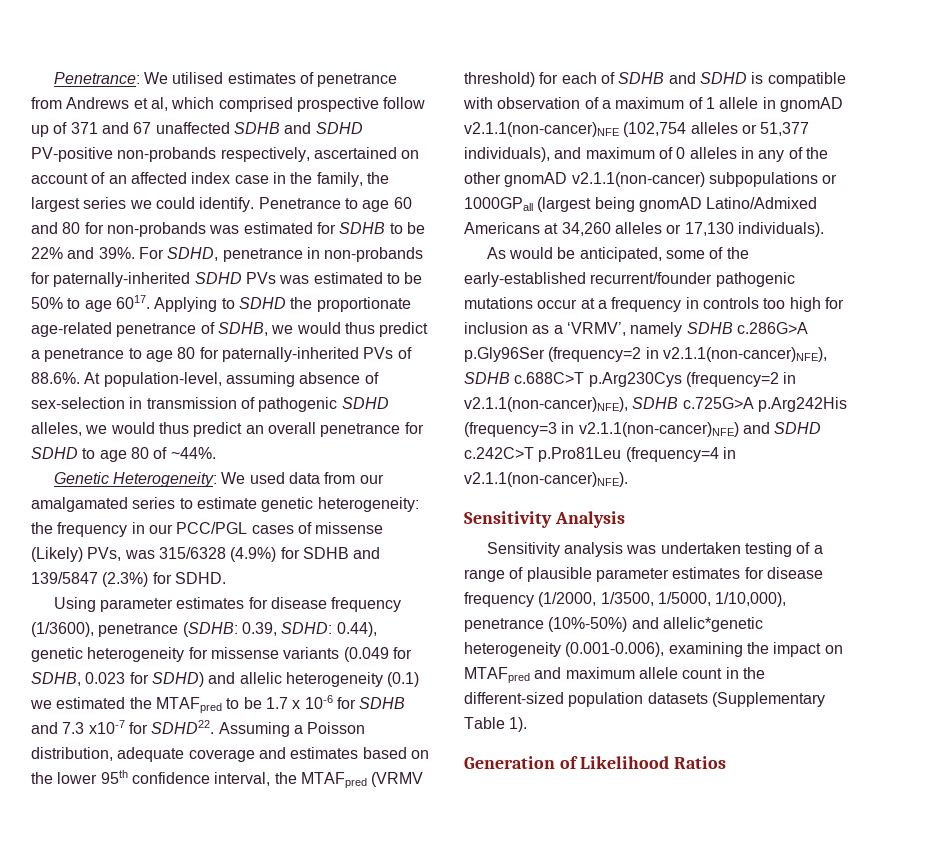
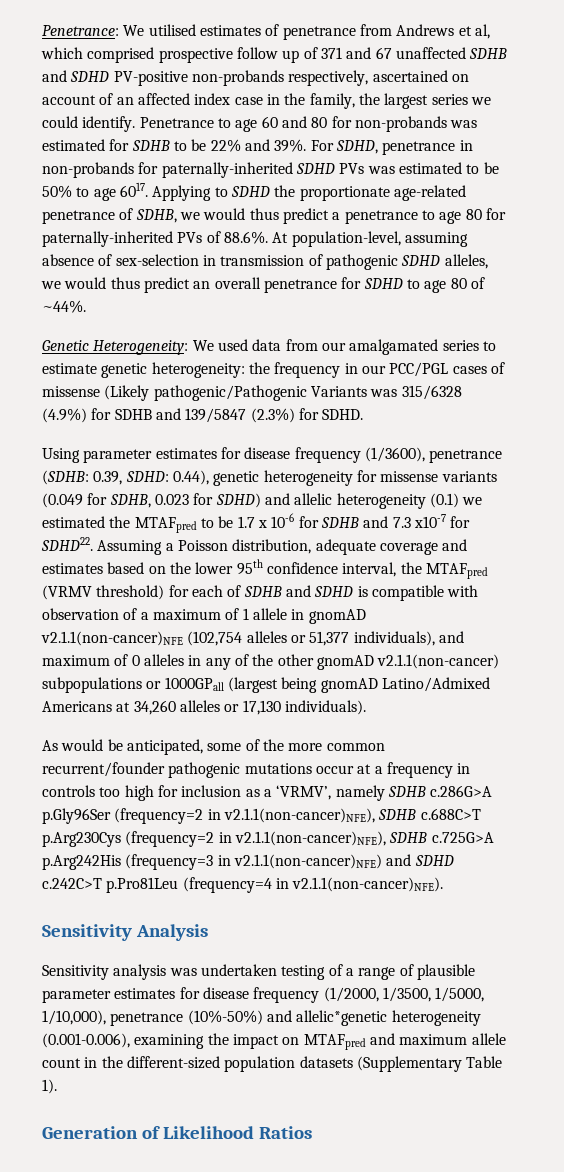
- Genetic Heterogeneity: We used data from our amalgamated series to estimate genetic heterogeneity: the frequency in our PCC/PGL cases of missense (Likely) PVs, was 315/6328 (4.9%) for SDHB and 139/5847 (2.3%) for SDHD.
+ Genetic Heterogeneity: We used data from our amalgamated series to estimate genetic heterogeneity: the frequency in our PCC/PGL cases of missense (Likely pathogenic/Pathogenic Variants was 315/6328 (4.9%) for SDHB and 139/5847 (2.3%) for SDHD.
- As would be anticipated, some of the early-established recurrent/founder pathogenic mutations occur at a frequency in controls too high for inclusion as a ‘VRMV’, namely SDHB c.286G>A p.Gly96Ser (frequency=2 in v2.1.1(non-cancer)NFE), SDHB c.688C>T p.Arg230Cys (frequency=2 in v2.1.1(non-cancer)NFE), SDHB c.725G>A p.Arg242His (frequency=3 in v2.1.1(non-cancer)NFE) and SDHD c.242C>T p.Pro81Leu (frequency=4 in v2.1.1(non-cancer)NFE).
+ As would be anticipated, some of the more common recurrent/founder pathogenic mutations occur at a frequency in controls too high for inclusion as a ‘VRMV’, namely SDHB c.286G>A p.Gly96Ser (frequency=2 in v2.1.1(non-cancer)NFE), SDHB c.688C>T p.Arg230Cys (frequency=2 in v2.1.1(non-cancer)NFE), SDHB c.725G>A p.Arg242His (frequency=3 in v2.1.1(non-cancer)NFE) and SDHD c.242C>T p.Pro81Leu (frequency=4 in v2.1.1(non-cancer)NFE).

